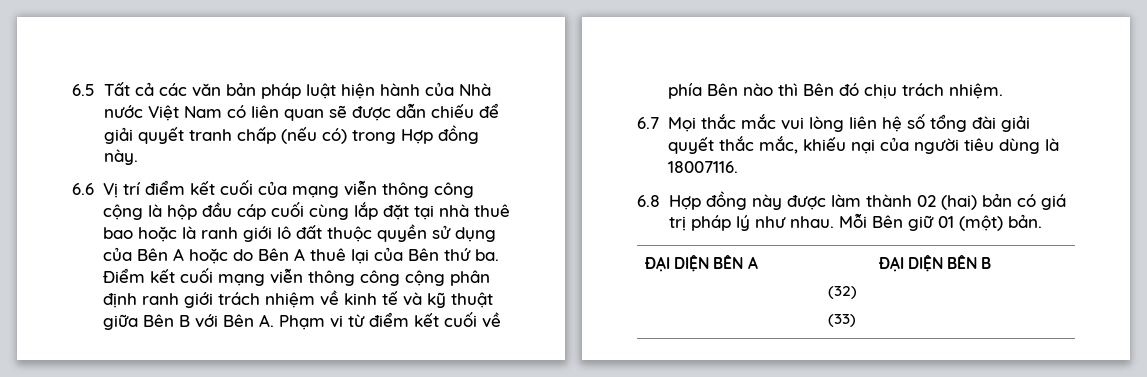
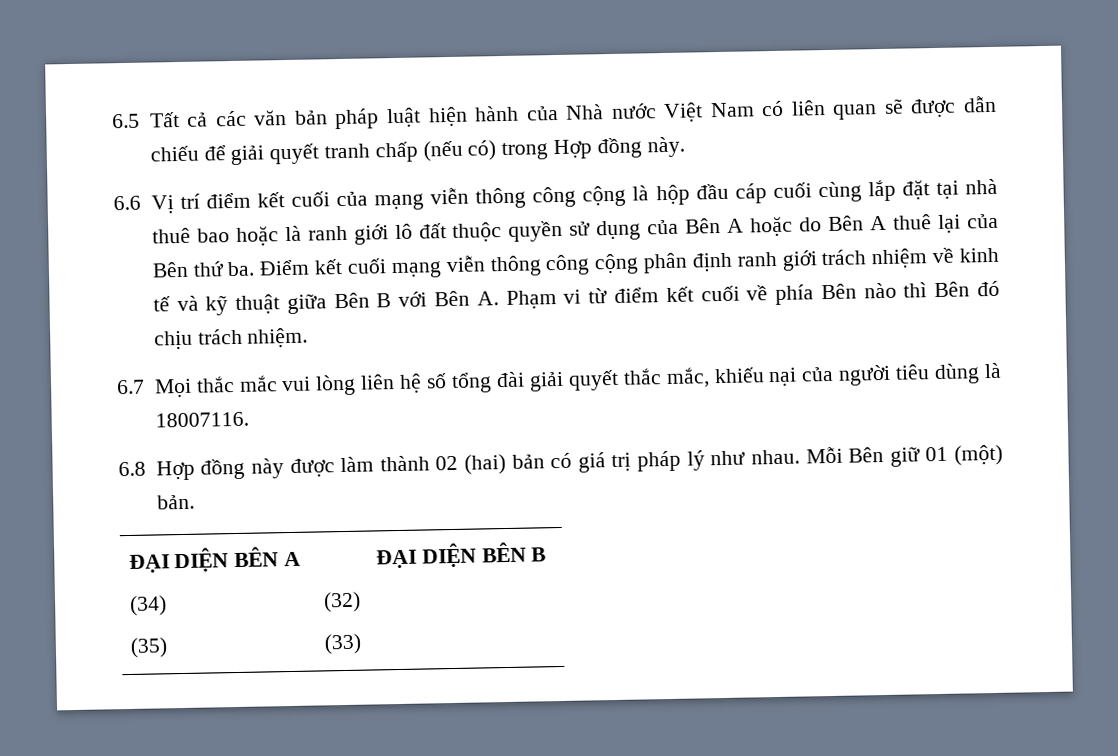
- ĐẠI DIỆN BÊN A | ĐẠI DIỆN BÊN B
+ ĐẠI DIỆN BÊN A
+ (34)
+ (35) | ĐẠI DIỆN BÊN B

